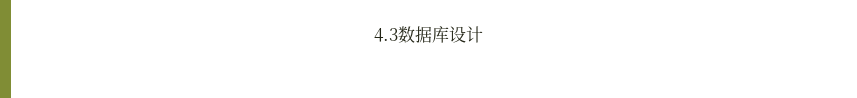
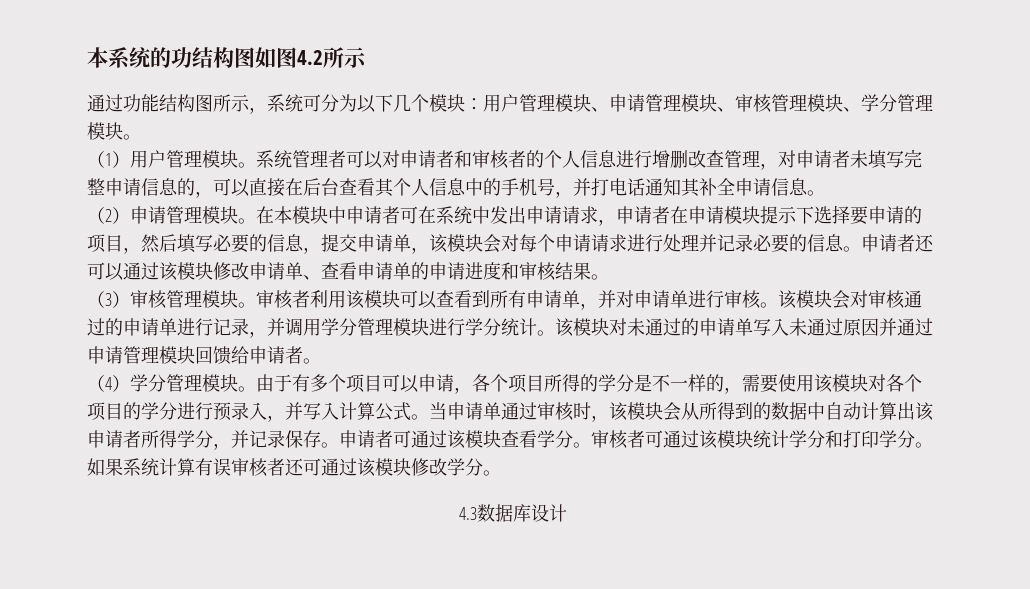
+ 本系统的功结构图如图4.2所示
+ 通过功能结构图所示，系统可分为以下几个模块：用户管理模块、申请管理模块、审核管理模块、学分管理模块。
+ （1）用户管理模块。系统管理者可以对申请者和审核者的个人信息进行增删改查管理，对申请者未填写完整申请信息的，可以直接在后台查看其个人信息中的手机号，并打电话通知其补全申请信息。
+ （2）申请管理模块。在本模块中申请者可在系统中发出申请请求，申请者在申请模块提示下选择要申请的项目，然后填写必要的信息，提交申请单，该模块会对每个申请请求进行处理并记录必要的信息。申请者还可以通过该模块修改申请单、查看申请单的申请进度和审核结果。
+ （3）审核管理模块。审核者利用该模块可以查看到所有申请单，并对申请单进行审核。该模块会对审核通过的申请单进行记录，并调用学分管理模块进行学分统计。该模块对未通过的申请单写入未通过原因并通过申请管理模块回馈给申请者。
+ （4）学分管理模块。由于有多个项目可以申请，各个项目所得的学分是不一样的，需要使用该模块对各个项目的学分进行预录入，并写入计算公式。当申请单通过审核时，该模块会从所得到的数据中自动计算出该申请者所得学分，并记录保存。申请者可通过该模块查看学分。审核者可通过该模块统计学分和打印学分。如果系统计算有误审核者还可通过该模块修改学分。

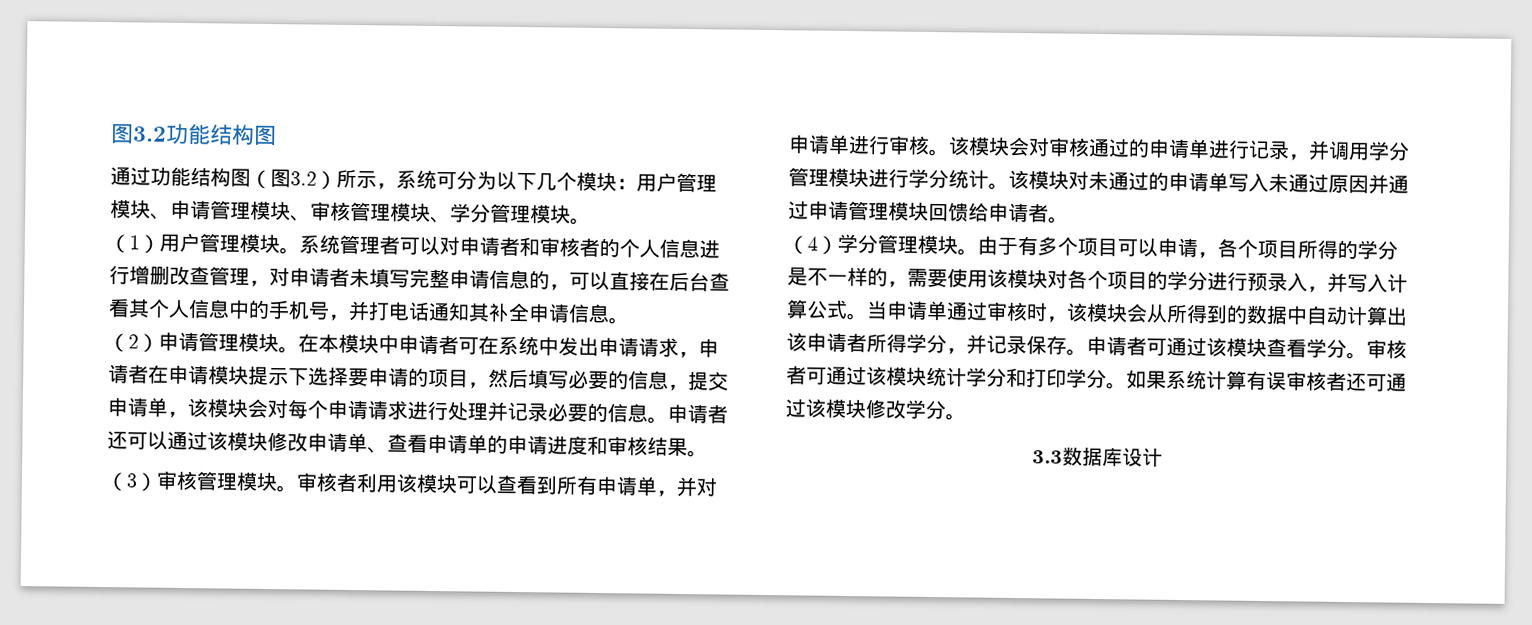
- 本系统的功结构图如图4.2所示
+ 图3.2功能结构图
- 通过功能结构图所示，系统可分为以下几个模块：用户管理模块、申请管理模块、审核管理模块、学分管理模块。
+ 通过功能结构图（图3.2）所示，系统可分为以下几个模块：用户管理模块、申请管理模块、审核管理模块、学分管理模块。
- 4.3数据库设计
+ 3.3数据库设计

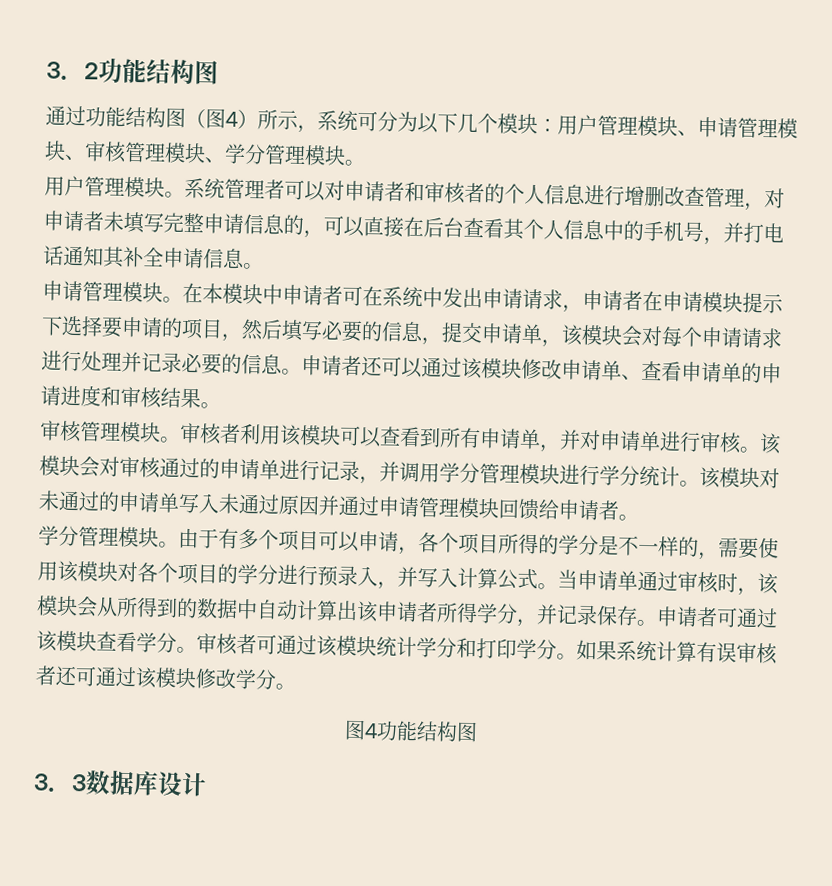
- 图3.2功能结构图
+ 3．2功能结构图
- 通过功能结构图（图3.2）所示，系统可分为以下几个模块：用户管理模块、申请管理模块、审核管理模块、学分管理模块。
+ 通过功能结构图（图4）所示，系统可分为以下几个模块：用户管理模块、申请管理模块、审核管理模块、学分管理模块。
- （1）用户管理模块。
+ 用户管理模块。
- （2）申请管理模块。
+ 申请管理模块。
- （3）审核管理模块。
+ 审核管理模块。
  该模块对未通过的申请单写入未通过原因并通过申请管理模块回馈给申请者。
- （4）学分管理模块。
+ 学分管理模块。
- 3.3数据库设计
+ 图4功能结构图
+ 3．3数据库设计

